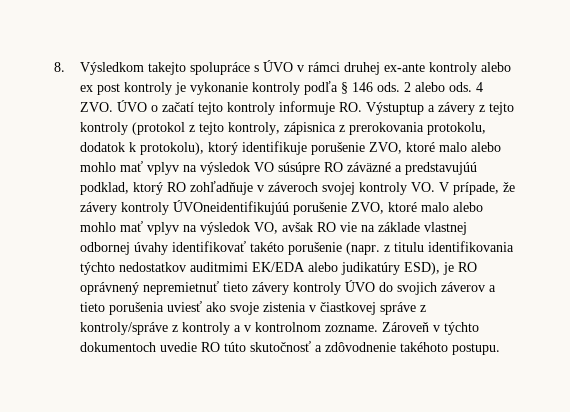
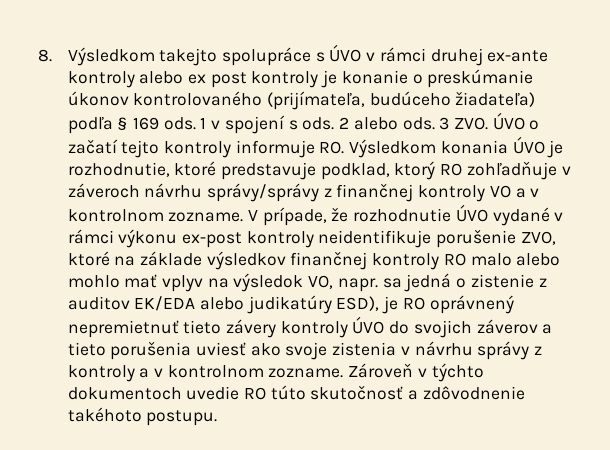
- 8. Výsledkom takejto spolupráce s ÚVO v rámci druhej ex-ante kontroly alebo ex post kontroly je vykonanie kontroly podľa § 146 ods.
+ 8. Výsledkom takejto spolupráce s ÚVO v rámci druhej ex-ante kontroly alebo ex post kontroly je konanie o preskúmanie úkonov kontrolovaného (prijímateľa, budúceho žiadateľa) podľa § 169 ods. 1 v spojení s ods.
- 4 ZVO. ÚVO o začatí tejto kontroly informuje RO. Výstuptup a závery z tejto kontroly (protokol z tejto kontroly, zápisnica z prerokovania protokolu, dodatok k protokolu), ktorý identifikuje porušenie ZVO, ktoré malo alebo mohlo mať vplyv na výsledok VO súsúpre RO záväzné a predstavujúú podklad, ktorý RO zohľadňuje v záveroch svojej kontroly VO. V prípade, že závery kontroly ÚVOneidentifikujúú porušenie ZVO, ktoré malo alebo mohlo mať vplyv na výsledok VO, avšak RO vie na základe vlastnej odbornej úvahy identifikovať takéto porušenie (napr. z titulu identifikovania týchto nedostatkov auditmimi EK/EDA alebo judikatúry ESD), je RO oprávnený nepremietnuť tieto závery kontroly ÚVO do svojich záverov a tieto porušenia uviesť ako svoje zistenia v čiastkovej správe z kontroly/správe z kontroly a v kontrolnom zozname.
+ 3 ZVO. ÚVO o začatí tejto kontroly informuje RO. Výsledkom konania ÚVO je rozhodnutie, ktoré predstavuje podklad, ktorý RO zohľadňuje v záveroch návrhu správy/správy z finančnej kontroly VO a v kontrolnom zozname. V prípade, že rozhodnutie ÚVO vydané v rámci výkonu ex-post kontroly neidentifikuje porušenie ZVO, ktoré na základe výsledkov finančnej kontroly RO malo alebo mohlo mať vplyv na výsledok VO, napr. sa jedná o zistenie z auditov EK/EDA alebo judikatúry ESD), je RO oprávnený nepremietnuť tieto závery kontroly ÚVO do svojich záverov a tieto porušenia uviesť ako svoje zistenia v návrhu správy z kontroly a v kontrolnom zozname.

